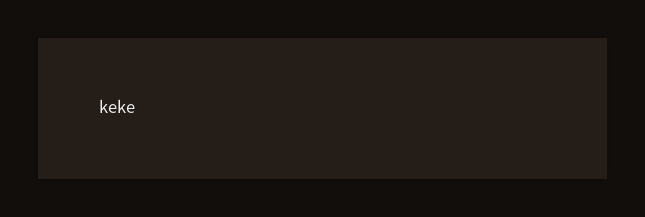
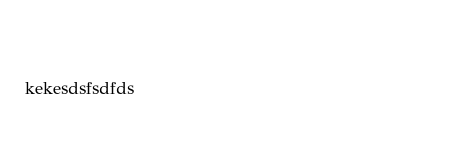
- keke
+ kekesdsfsdfds

